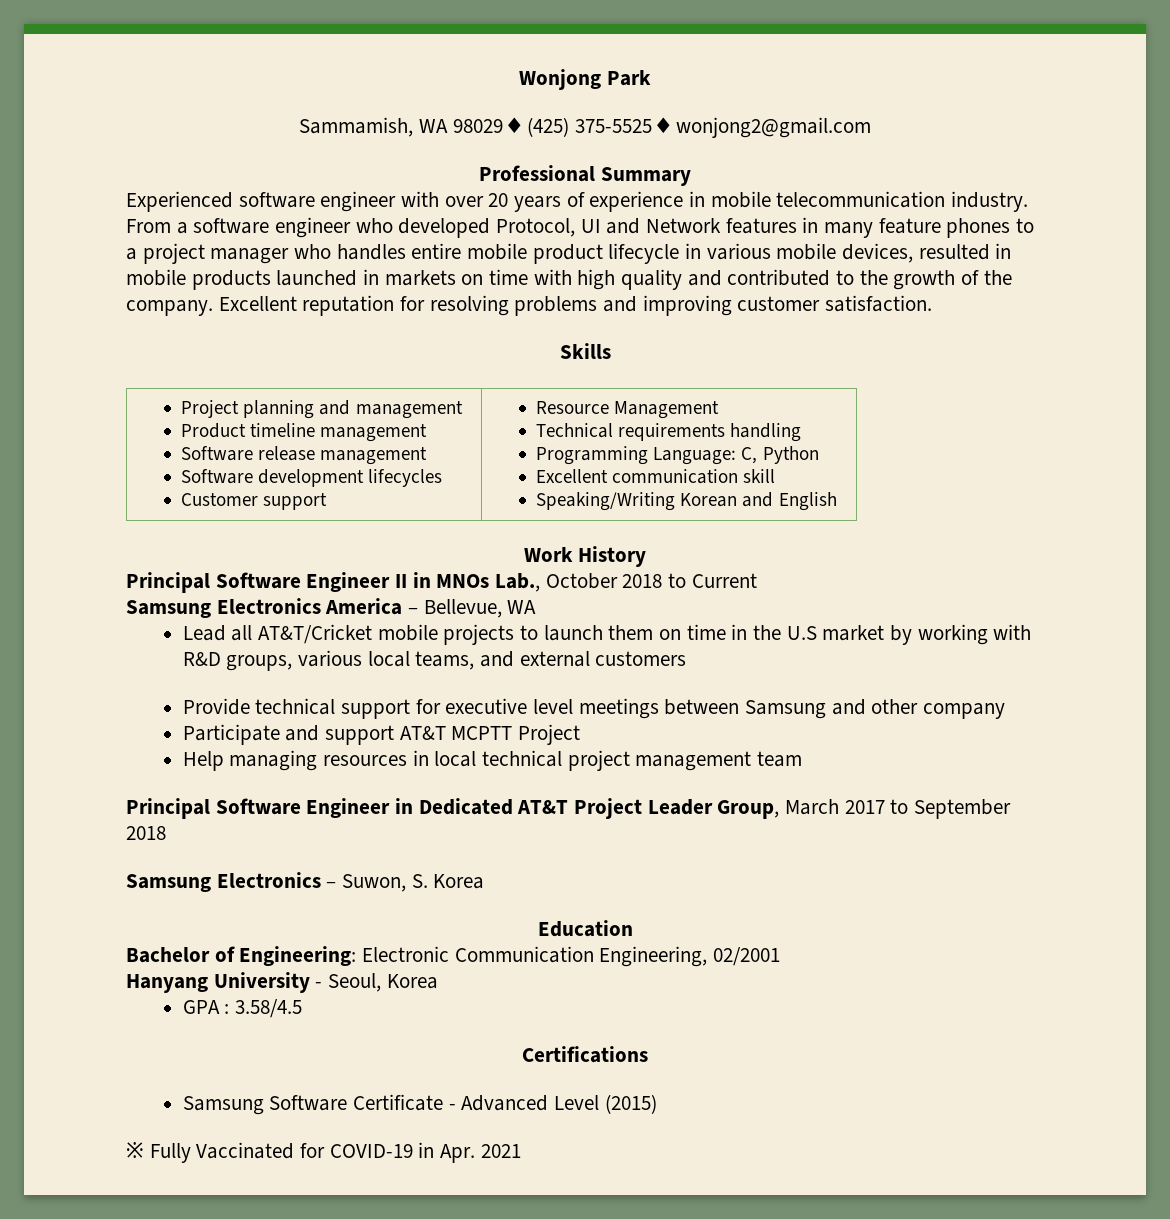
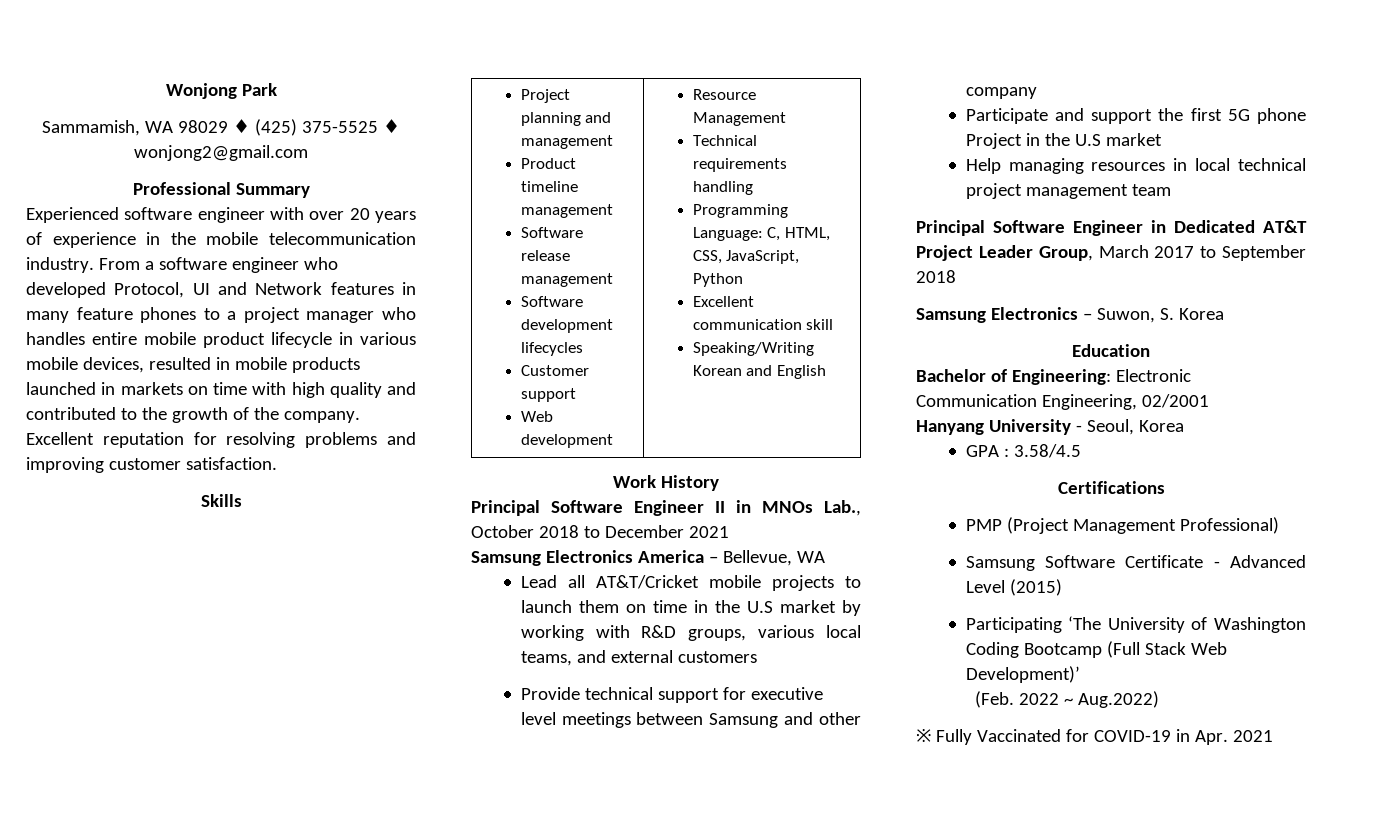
- Experienced software engineer with over 20 years of experience in mobile telecommunication industry.
+ Experienced software engineer with over 20 years of experience in the mobile telecommunication industry.
  Project planning and management
  Product timeline management
  Software release management
  Software development lifecycles
- Customer support | Resource Management
+ Customer support
+ Web development | Resource Management
  Technical requirements handling
- Programming Language: C, Python
+ Programming Language: C, HTML, CSS, JavaScript, Python
- Principal Software Engineer II in MNOs Lab., October 2018 to Current
+ Principal Software Engineer II in MNOs Lab., October 2018 to December 2021
- Participate and support AT&T MCPTT Project
+ Participate and support the first 5G phone Project in the U.S market
+ PMP (Project Management Professional)
+ Participating ‘The University of Washington Coding Bootcamp (Full Stack Web Development)’
+ (Feb. 2022 ~ Aug.2022)

